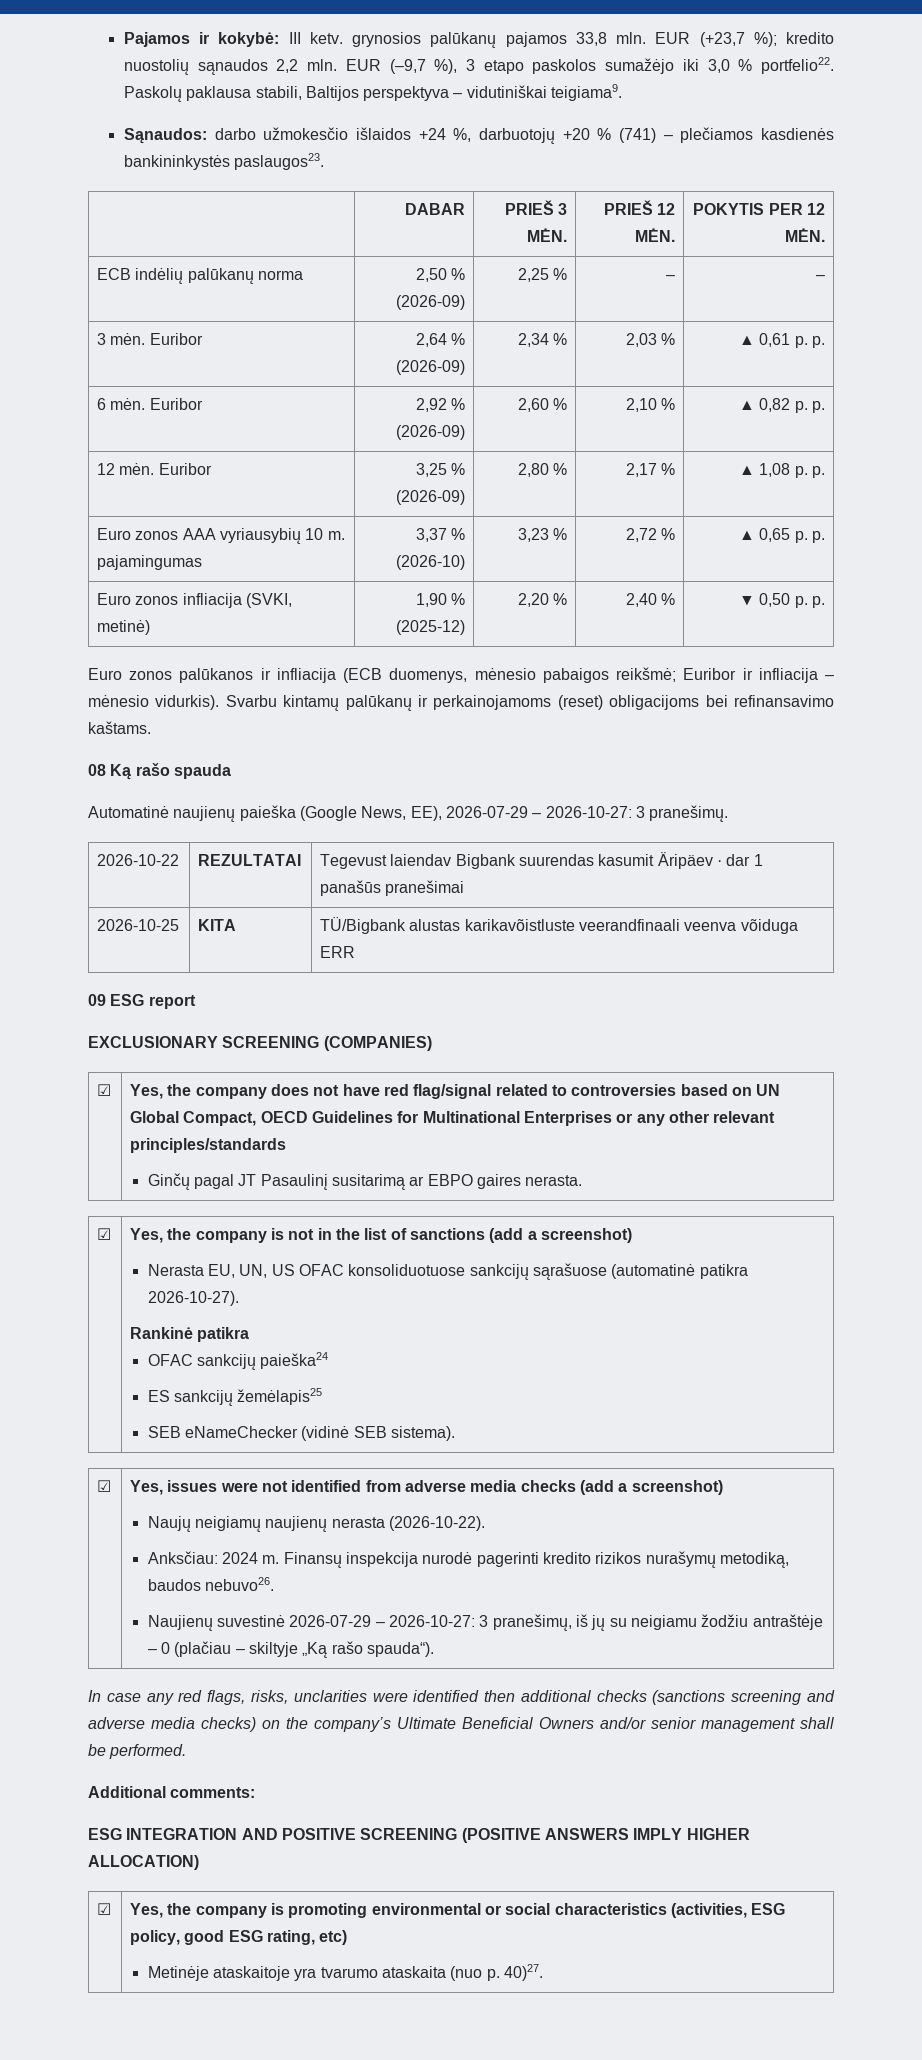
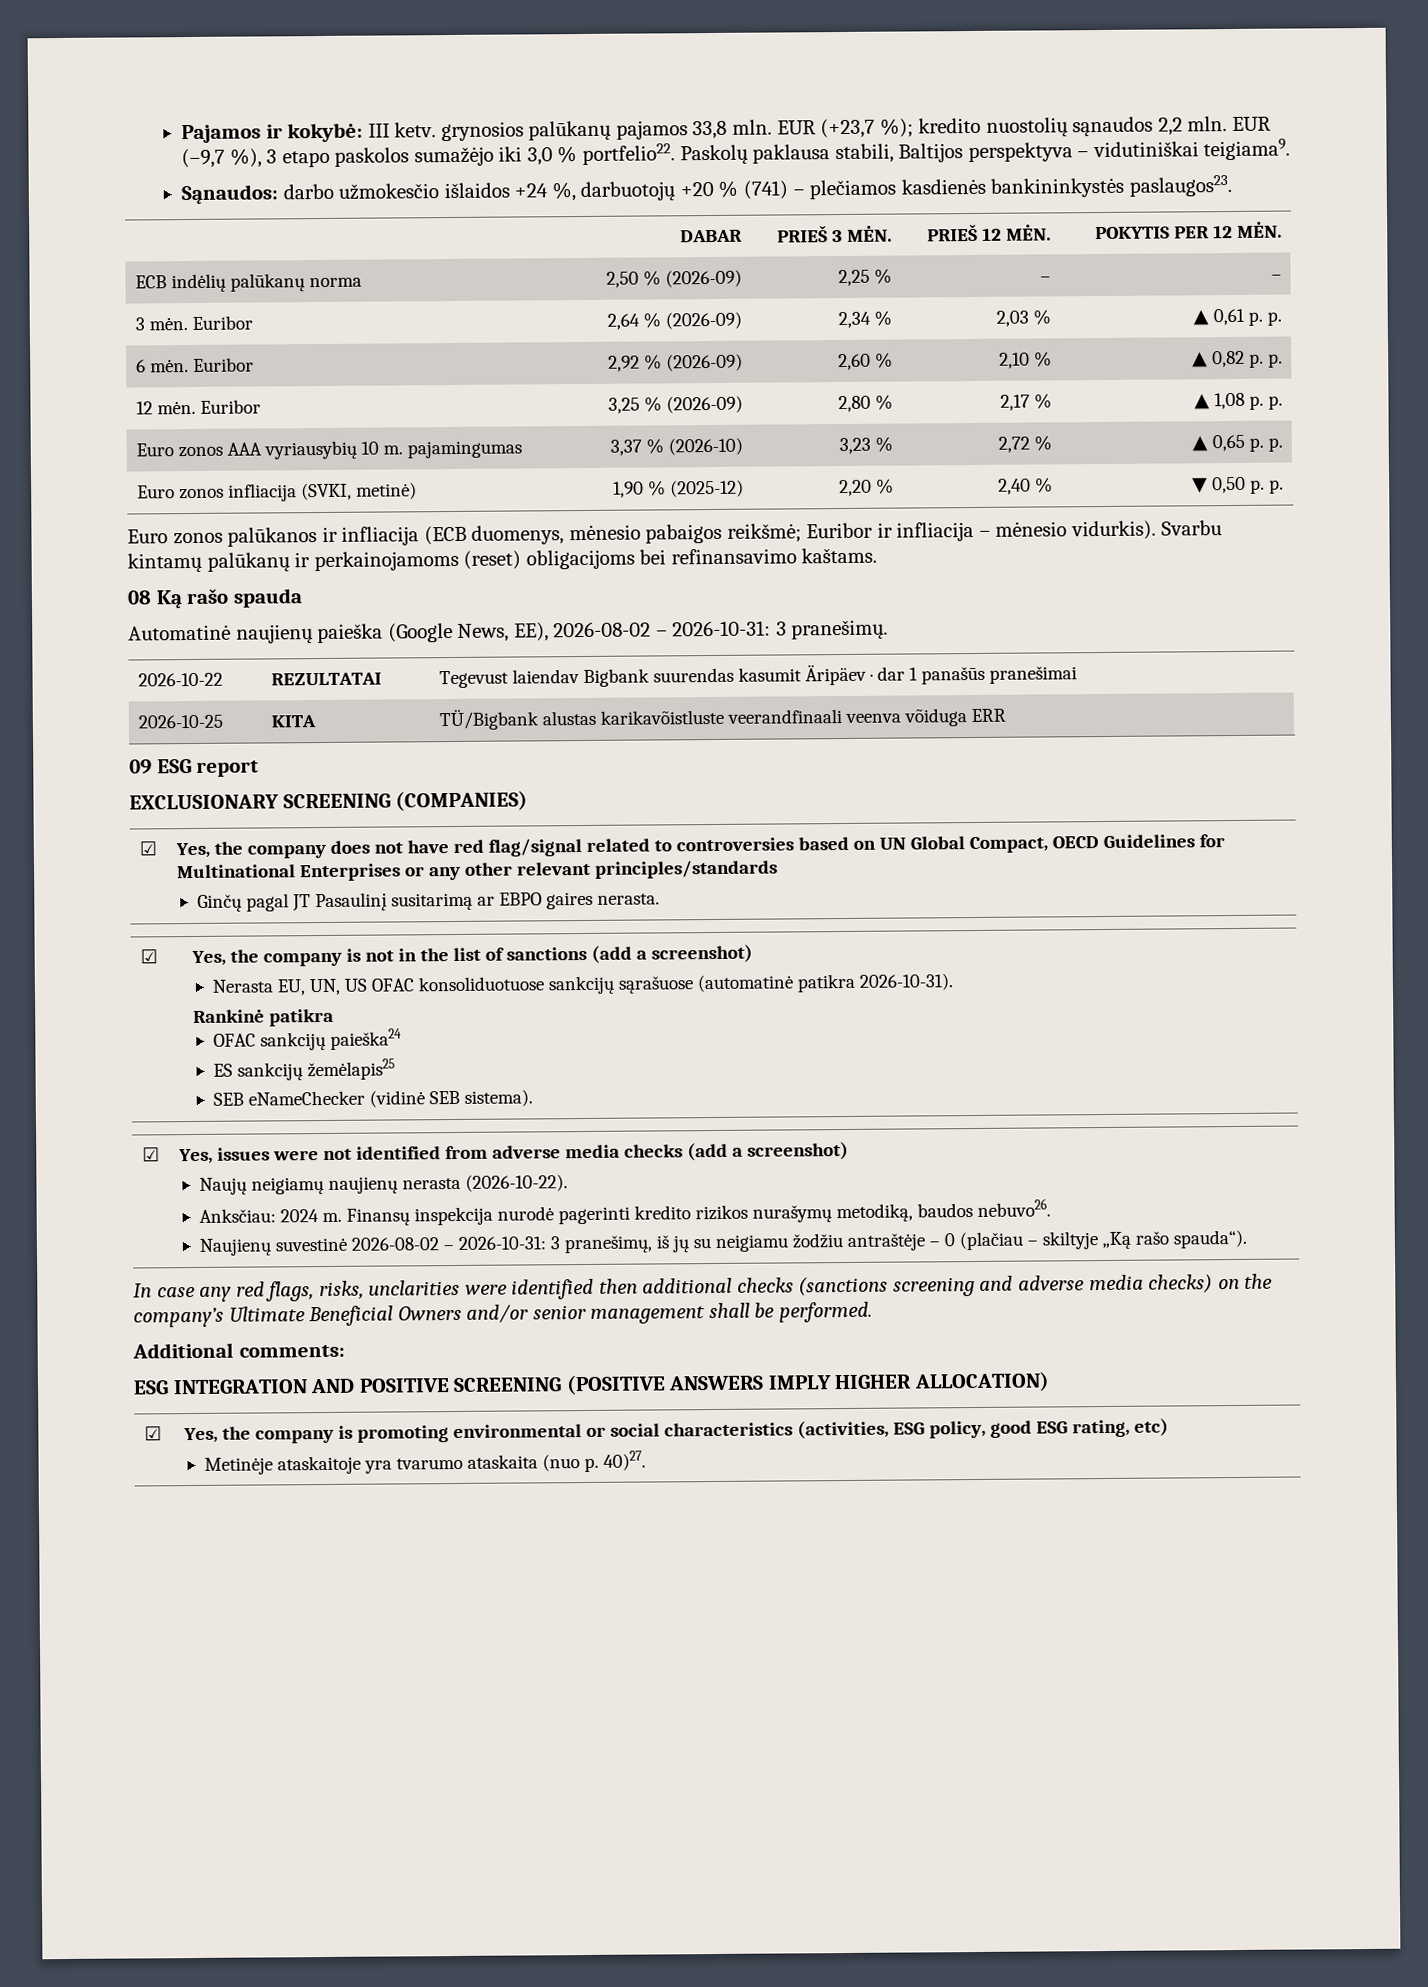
- Automatinė naujienų paieška (Google News, EE), 2026-07-29 – 2026-10-27: 3 pranešimų.
+ Automatinė naujienų paieška (Google News, EE), 2026-08-02 – 2026-10-31: 3 pranešimų.
  ☑ | Yes, the company is not in the list of sanctions (add a screenshot)
- Nerasta EU, UN, US OFAC konsoliduotuose sankcijų sąrašuose (automatinė patikra 2026-10-27).
+ Nerasta EU, UN, US OFAC konsoliduotuose sankcijų sąrašuose (automatinė patikra 2026-10-31).
- Naujienų suvestinė 2026-07-29 – 2026-10-27: 3 pranešimų, iš jų su neigiamu žodžiu antraštėje – 0 (plačiau – skiltyje „Ką rašo spauda“).
+ Naujienų suvestinė 2026-08-02 – 2026-10-31: 3 pranešimų, iš jų su neigiamu žodžiu antraštėje – 0 (plačiau – skiltyje „Ką rašo spauda“).

